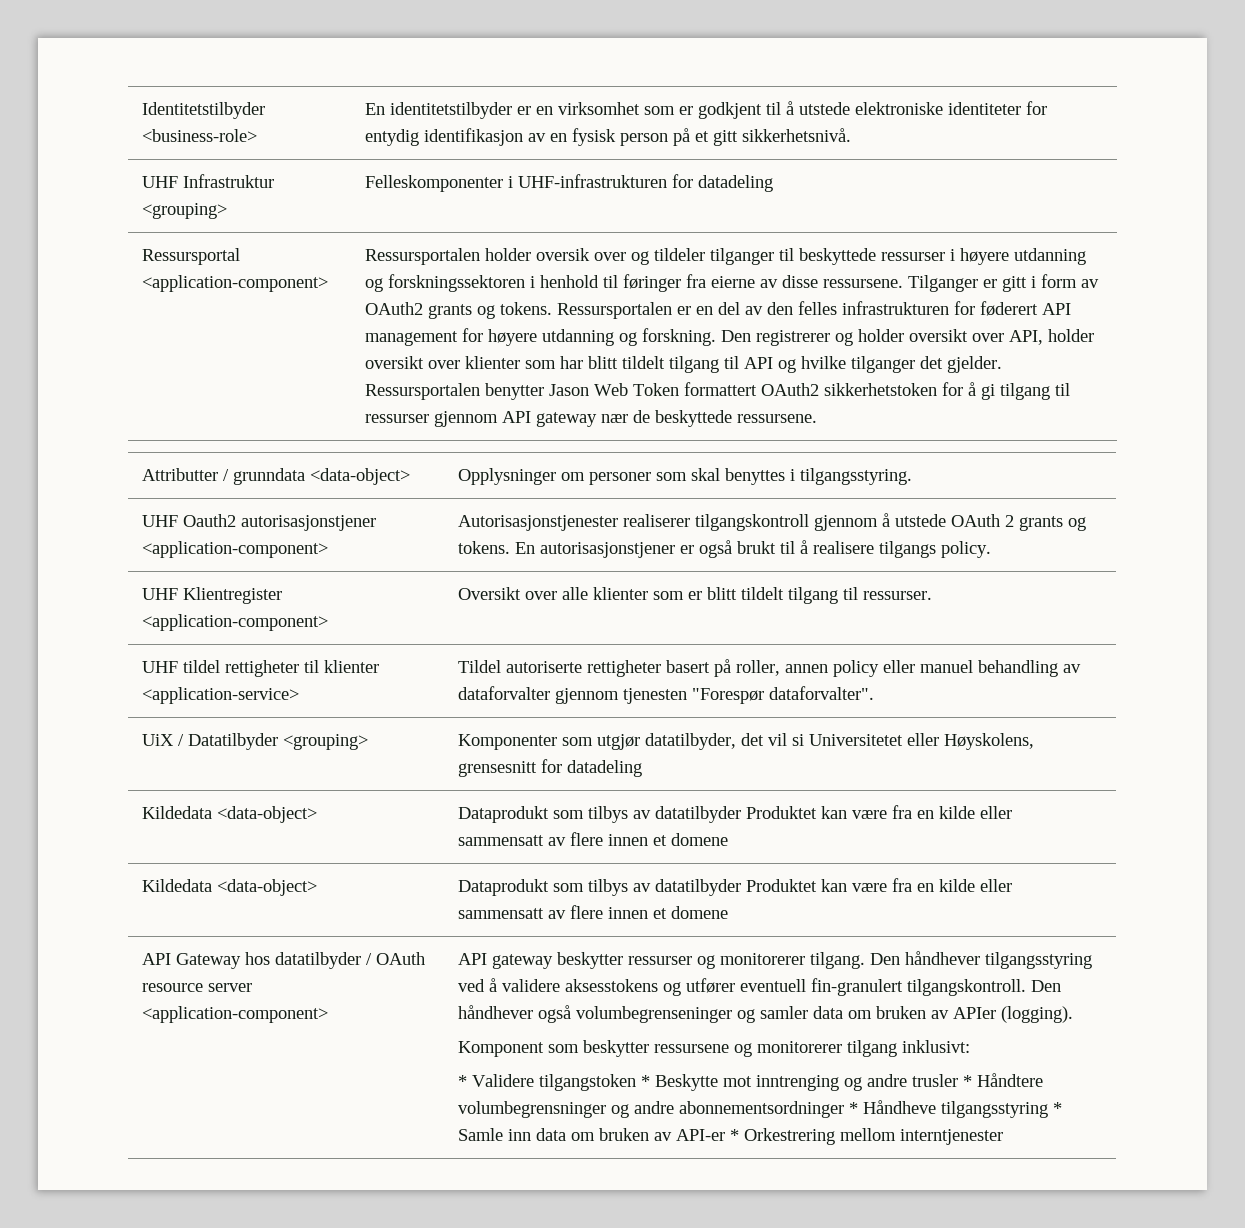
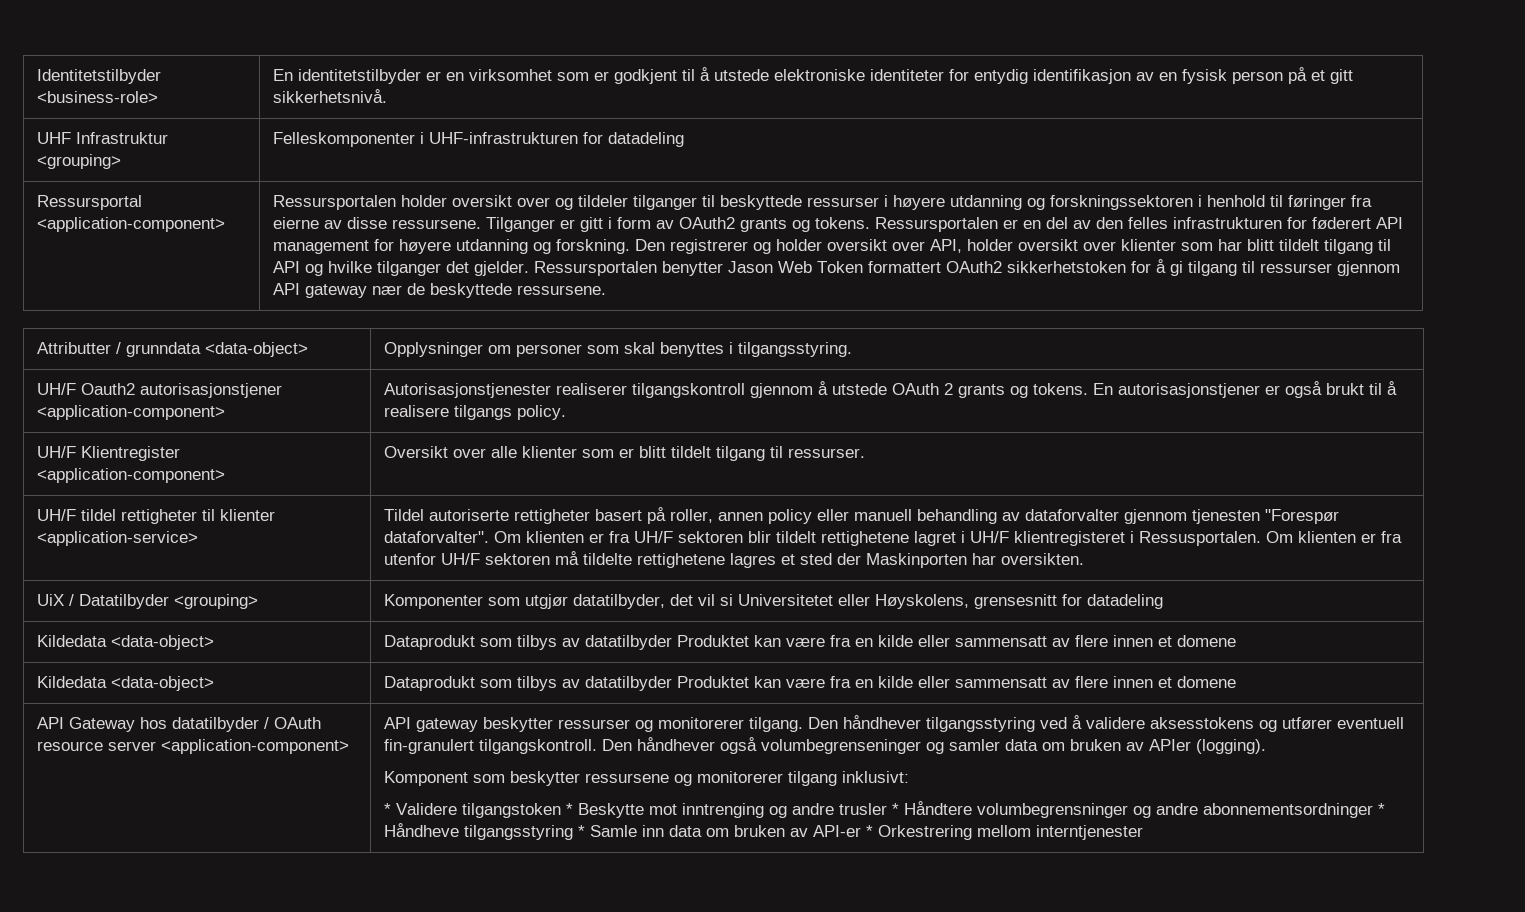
- Ressursportalen holder oversik over og tildeler tilganger til beskyttede ressurser i høyere utdanning og forskningssektoren i henhold til føringer fra eierne av disse ressursene.
+ Ressursportalen holder oversikt over og tildeler tilganger til beskyttede ressurser i høyere utdanning og forskningssektoren i henhold til føringer fra eierne av disse ressursene.
- UHF Oauth2 autorisasjonstjener <application-component> | Autorisasjonstjenester realiserer tilgangskontroll gjennom å utstede OAuth 2 grants og tokens. En autorisasjonstjener er også brukt til å realisere tilgangs policy.
+ UH/F Oauth2 autorisasjonstjener <application-component> | Autorisasjonstjenester realiserer tilgangskontroll gjennom å utstede OAuth 2 grants og tokens. En autorisasjonstjener er også brukt til å realisere tilgangs policy.
- UHF Klientregister <application-component> | Oversikt over alle klienter som er blitt tildelt tilgang til ressurser.
+ UH/F Klientregister <application-component> | Oversikt over alle klienter som er blitt tildelt tilgang til ressurser.
- UHF tildel rettigheter til klienter <application-service>
+ UH/F tildel rettigheter til klienter <application-service>
- Tildel autoriserte rettigheter basert på roller, annen policy eller manuel behandling av dataforvalter gjennom tjenesten "Forespør dataforvalter".
+ Tildel autoriserte rettigheter basert på roller, annen policy eller manuell behandling av dataforvalter gjennom tjenesten "Forespør dataforvalter". Om klienten er fra UH/F sektoren blir tildelt rettighetene lagret i UH/F klientregisteret i Ressusportalen. Om klienten er fra utenfor UH/F sektoren må tildelte rettighetene lagres et sted der Maskinporten har oversikten.

